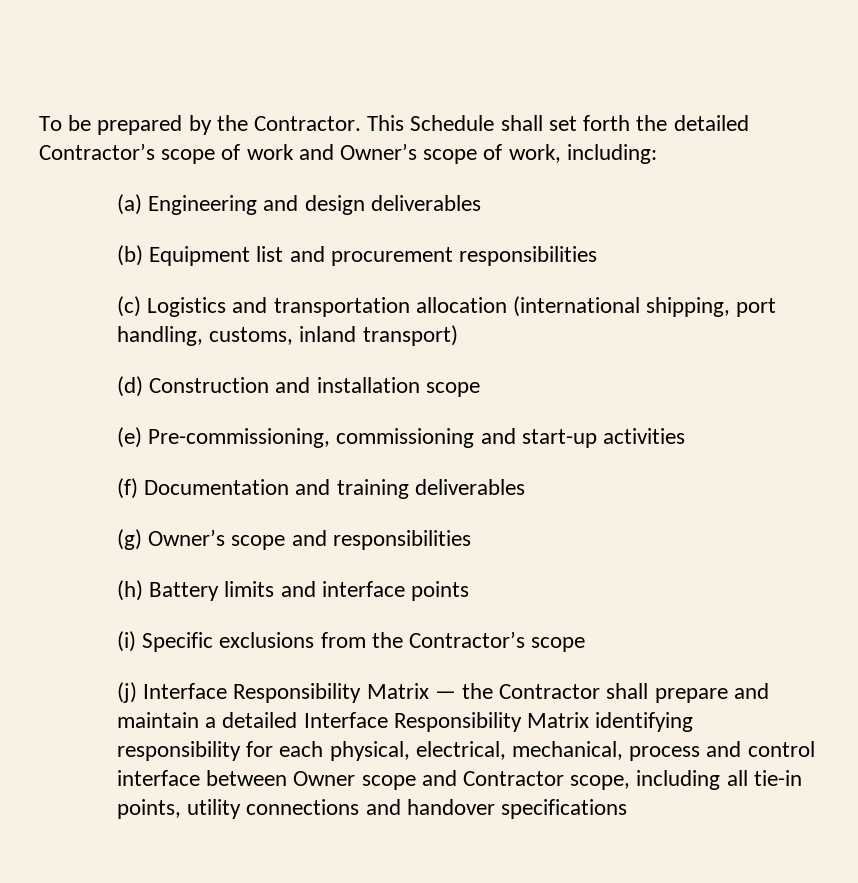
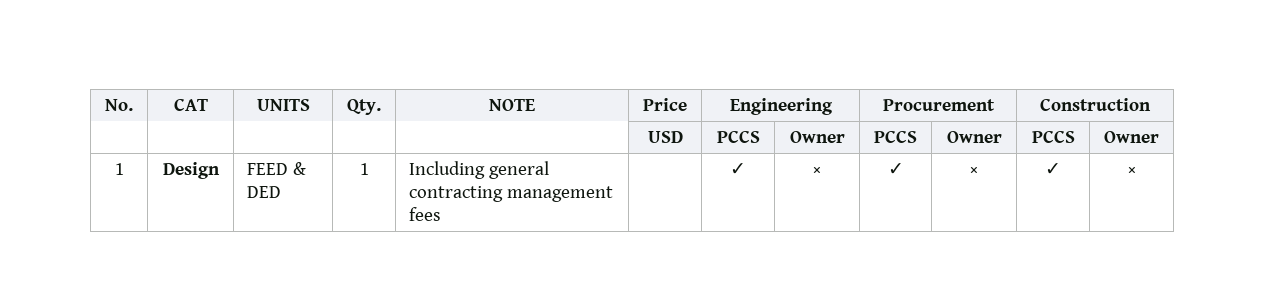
- To be prepared by the Contractor. This Schedule shall set forth the detailed Contractor’s scope of work and Owner’s scope of work, including:
- (a) Engineering and design deliverables
- (b) Equipment list and procurement responsibilities
- (c) Logistics and transportation allocation (international shipping, port handling, customs, inland transport)
- (d) Construction and installation scope
- (e) Pre-commissioning, commissioning and start-up activities
- (f) Documentation and training deliverables
- (g) Owner’s scope and responsibilities
- (h) Battery limits and interface points
- (i) Specific exclusions from the Contractor’s scope
- (j) Interface Responsibility Matrix — the Contractor shall prepare and maintain a detailed Interface Responsibility Matrix identifying responsibility for each physical, electrical, mechanical, process and control interface between Owner scope and Contractor scope, including all tie-in points, utility connections and handover specifications
+ No. | CAT | UNITS | Qty. | NOTE | Price | Engineering | Procurement | Construction
+ | | | | | USD | PCCS | Owner | PCCS | Owner | PCCS | Owner
+ 1 | Design | FEED & DED | 1 | Including general contracting management fees | | ✓ | × | ✓ | × | ✓ | ×

